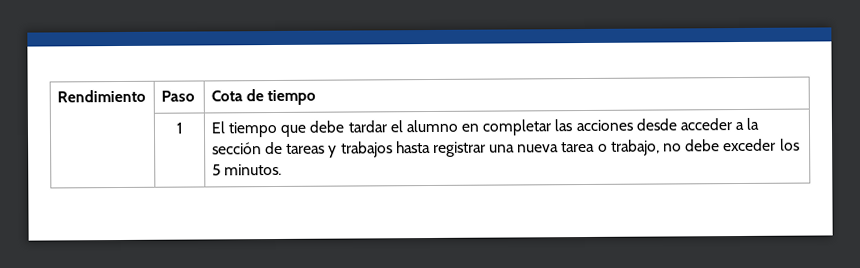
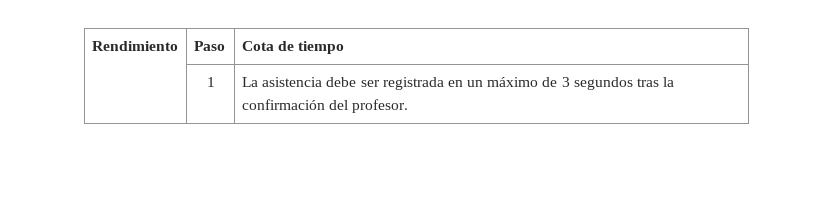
- | 1 | El tiempo que debe tardar el alumno en completar las acciones desde acceder a la sección de tareas y trabajos hasta registrar una nueva tarea o trabajo, no debe exceder los 5 minutos.
+ | 1 | La asistencia debe ser registrada en un máximo de 3 segundos tras la confirmación del profesor.

